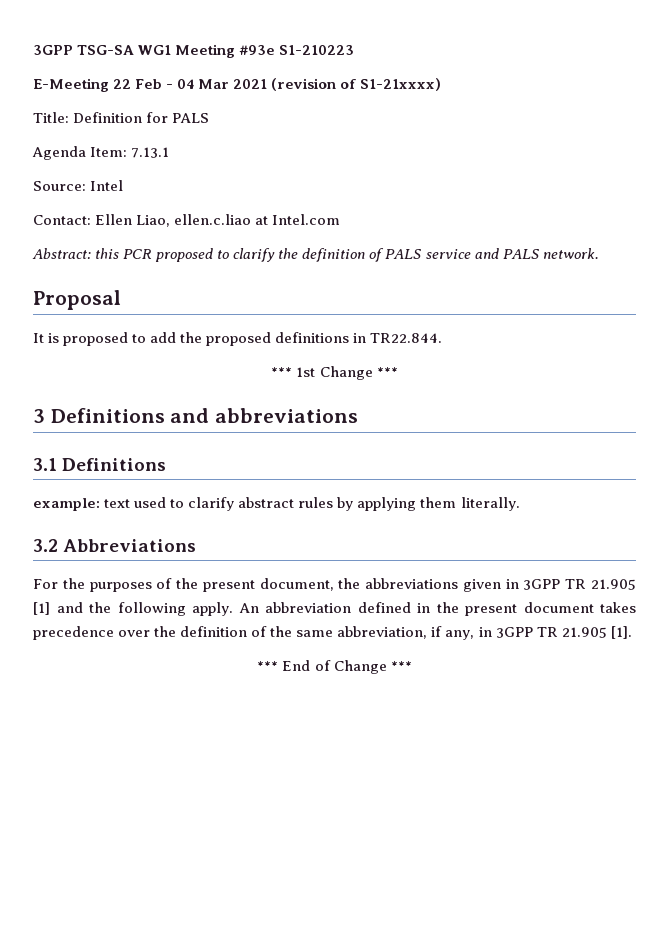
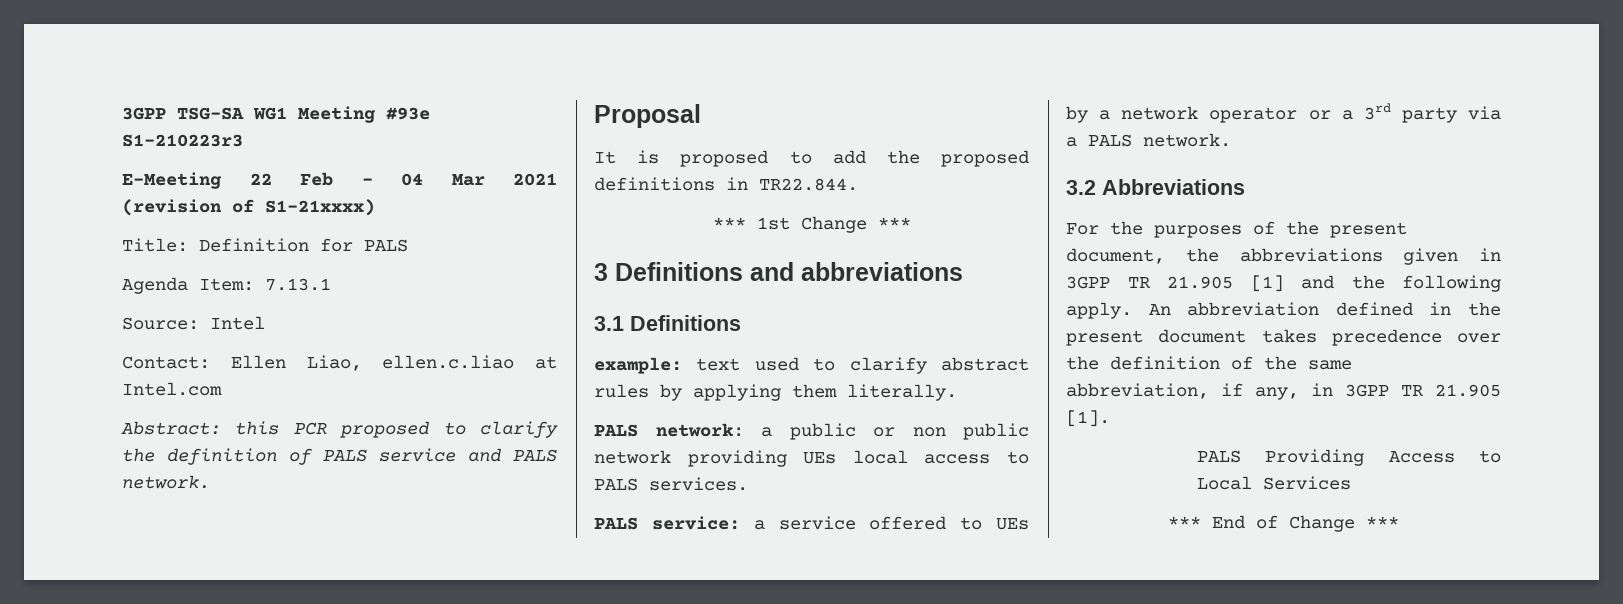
- 3GPP TSG-SA WG1 Meeting #93e S1-210223
+ 3GPP TSG-SA WG1 Meeting #93e S1-210223r3
+ PALS network: a public or non public network providing UEs local access to PALS services.
+ PALS service: a service offered to UEs by a network operator or a 3rd party via a PALS network.
+ PALS Providing Access to Local Services

